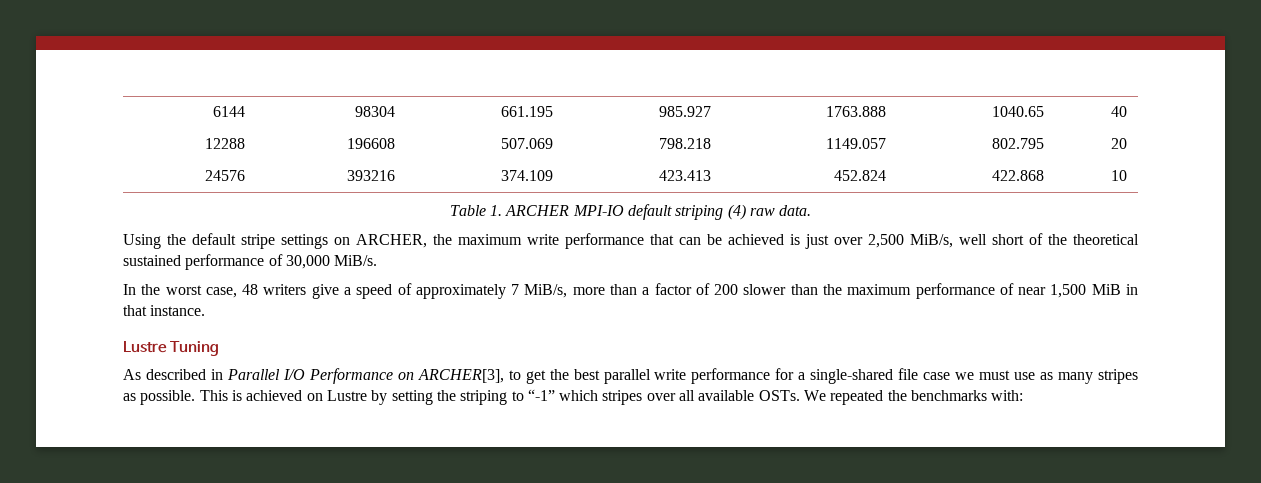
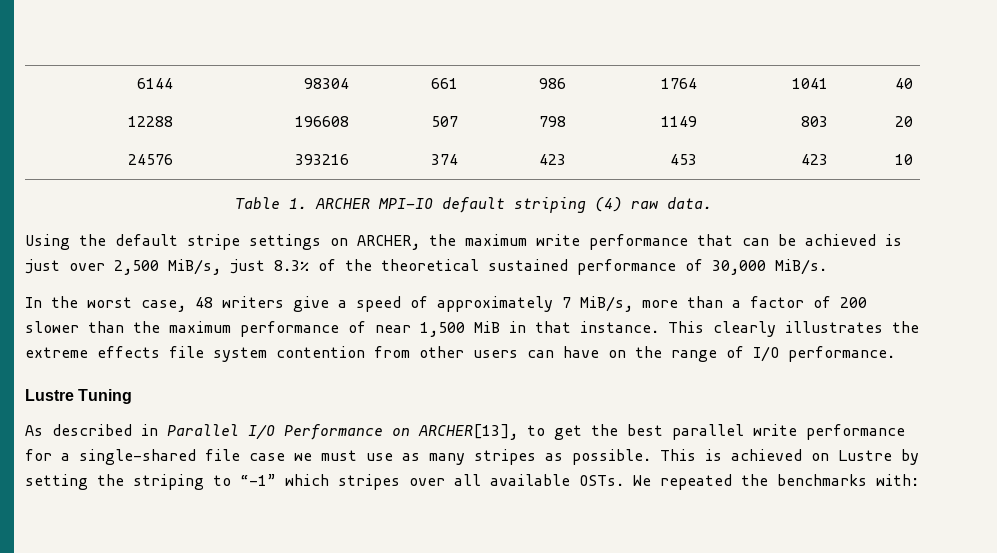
- 6144 | 98304 | 661.195 | 985.927 | 1763.888 | 1040.65 | 40
+ 6144 | 98304 | 661 | 986 | 1764 | 1041 | 40
- 12288 | 196608 | 507.069 | 798.218 | 1149.057 | 802.795 | 20
+ 12288 | 196608 | 507 | 798 | 1149 | 803 | 20
- 24576 | 393216 | 374.109 | 423.413 | 452.824 | 422.868 | 10
+ 24576 | 393216 | 374 | 423 | 453 | 423 | 10
- Using the default stripe settings on ARCHER, the maximum write performance that can be achieved is just over 2,500 MiB/s, well short of the theoretical sustained performance of 30,000 MiB/s.
+ Using the default stripe settings on ARCHER, the maximum write performance that can be achieved is just over 2,500 MiB/s, just 8.3% of the theoretical sustained performance of 30,000 MiB/s.
+ This clearly illustrates the extreme effects file system contention from other users can have on the range of I/O performance.
- As described in Parallel I/O Performance on ARCHER[3], to get the best parallel write performance for a single-shared file case we must use as many stripes as possible.
+ As described in Parallel I/O Performance on ARCHER[13], to get the best parallel write performance for a single-shared file case we must use as many stripes as possible.

